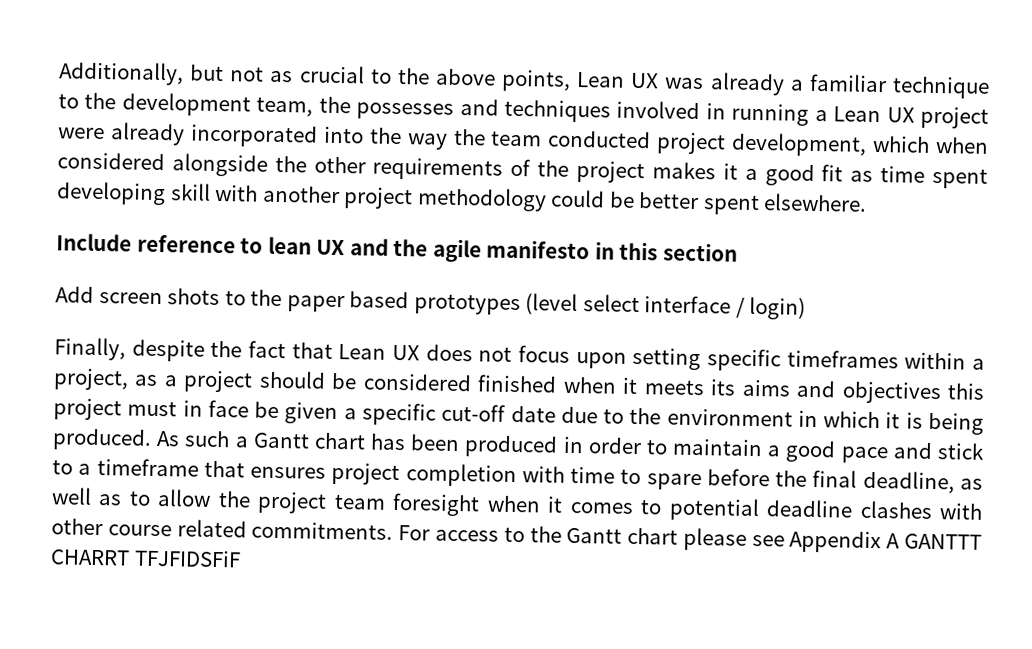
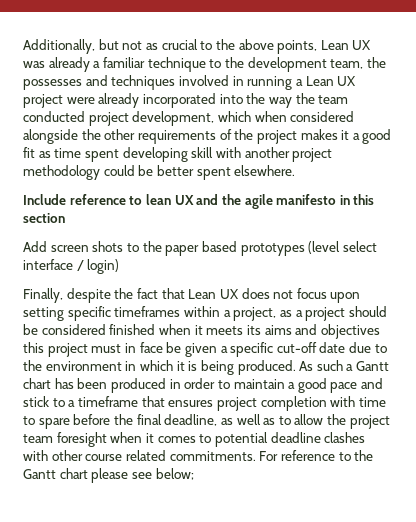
- For access to the Gantt chart please see Appendix A GANTTT CHARRT TFJFIDSFiF
+ For reference to the Gantt chart please see below;

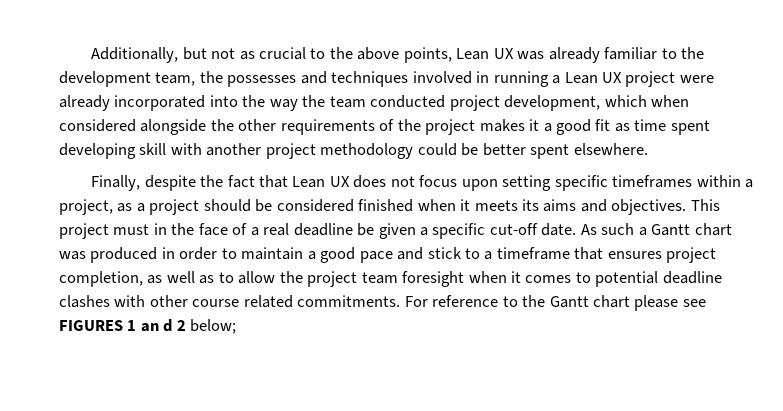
- Additionally, but not as crucial to the above points, Lean UX was already a familiar technique to the development team, the possesses and techniques involved in running a Lean UX project were already incorporated into the way the team conducted project development, which when considered alongside the other requirements of the project makes it a good fit as time spent developing skill with another project methodology could be better spent elsewhere.
+ Additionally, but not as crucial to the above points, Lean UX was already familiar to the development team, the possesses and techniques involved in running a Lean UX project were already incorporated into the way the team conducted project development, which when considered alongside the other requirements of the project makes it a good fit as time spent developing skill with another project methodology could be better spent elsewhere.
- Include reference to lean UX and the agile manifesto in this section
- Add screen shots to the paper based prototypes (level select interface / login)
- Finally, despite the fact that Lean UX does not focus upon setting specific timeframes within a project, as a project should be considered finished when it meets its aims and objectives this project must in face be given a specific cut-off date due to the environment in which it is being produced.
+ Finally, despite the fact that Lean UX does not focus upon setting specific timeframes within a project, as a project should be considered finished when it meets its aims and objectives. This project must in the face of a real deadline be given a specific cut-off date.
- As such a Gantt chart has been produced in order to maintain a good pace and stick to a timeframe that ensures project completion with time to spare before the final deadline, as well as to allow the project team foresight when it comes to potential deadline clashes with other course related commitments.
+ As such a Gantt chart was produced in order to maintain a good pace and stick to a timeframe that ensures project completion, as well as to allow the project team foresight when it comes to potential deadline clashes with other course related commitments.
- For reference to the Gantt chart please see below;
+ For reference to the Gantt chart please see FIGURES 1 an d 2 below;

